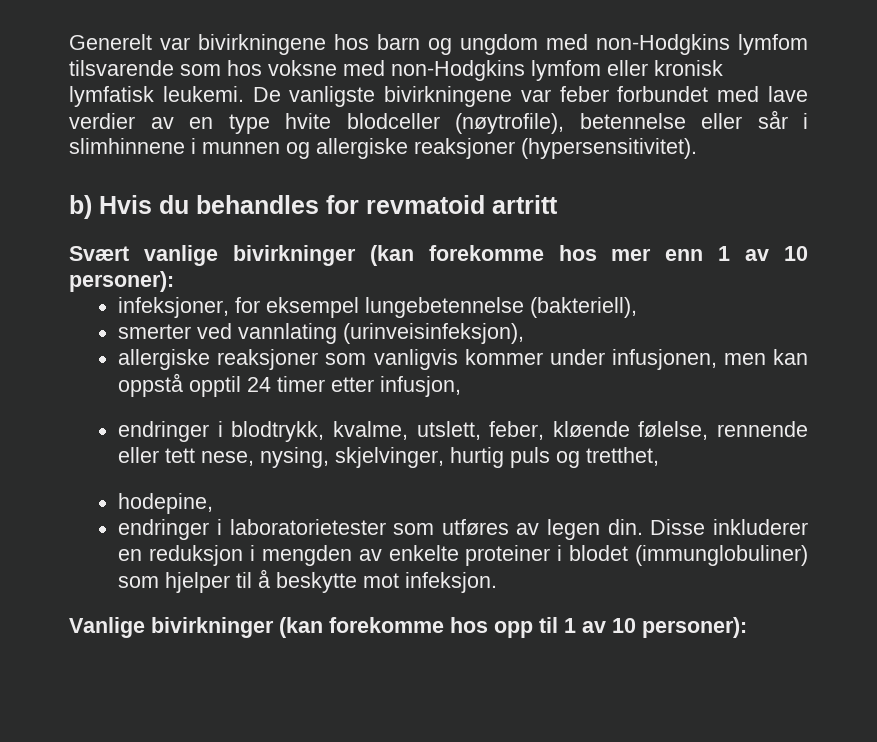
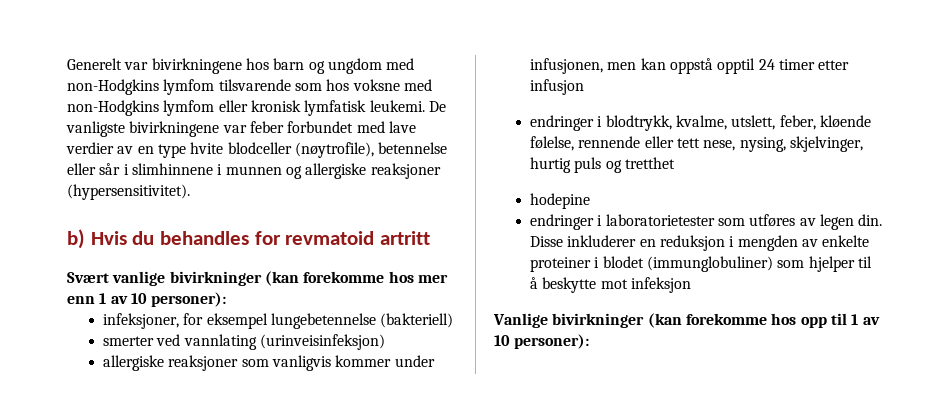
- infeksjoner, for eksempel lungebetennelse (bakteriell),
+ infeksjoner, for eksempel lungebetennelse (bakteriell)
- smerter ved vannlating (urinveisinfeksjon),
+ smerter ved vannlating (urinveisinfeksjon)
- allergiske reaksjoner som vanligvis kommer under infusjonen, men kan oppstå opptil 24 timer etter infusjon,
+ allergiske reaksjoner som vanligvis kommer under infusjonen, men kan oppstå opptil 24 timer etter infusjon
- endringer i blodtrykk, kvalme, utslett, feber, kløende følelse, rennende eller tett nese, nysing, skjelvinger, hurtig puls og tretthet,
- hodepine,
+ endringer i blodtrykk, kvalme, utslett, feber, kløende følelse, rennende eller tett nese, nysing, skjelvinger, hurtig puls og tretthet
+ hodepine
- Disse inkluderer en reduksjon i mengden av enkelte proteiner i blodet (immunglobuliner) som hjelper til å beskytte mot infeksjon.
+ Disse inkluderer en reduksjon i mengden av enkelte proteiner i blodet (immunglobuliner) som hjelper til å beskytte mot infeksjon

